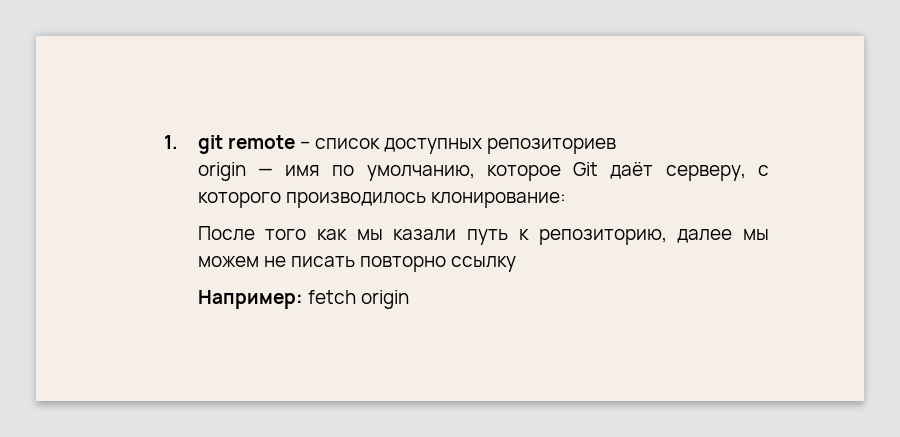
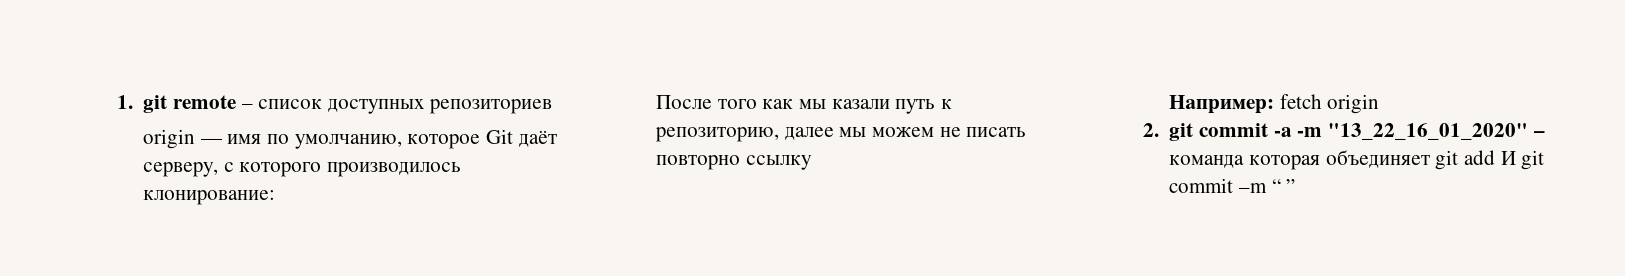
+ 2. git commit -a -m "13_22_16_01_2020" – команда которая объединяет git add И git commit –m “ ”

